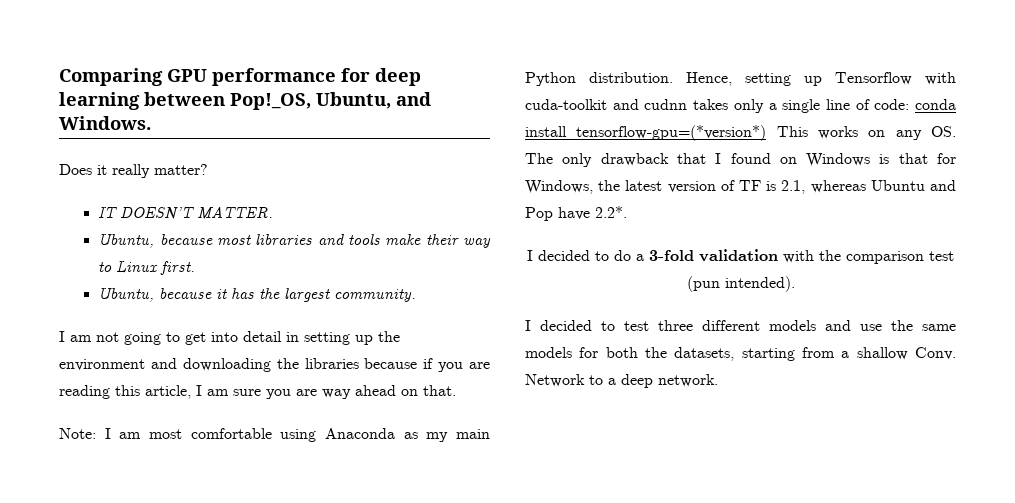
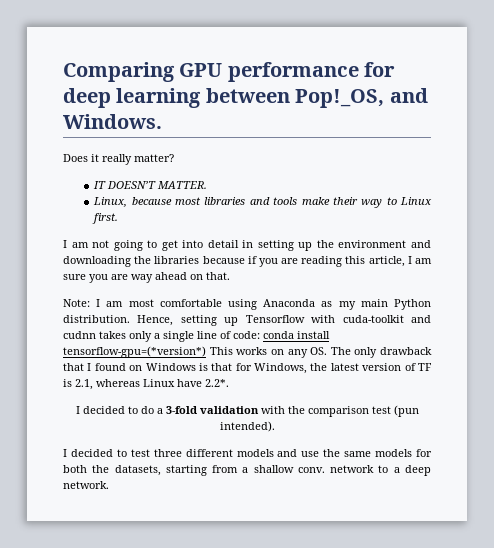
- Comparing GPU performance for deep learning between Pop!_OS, Ubuntu, and Windows.
+ Comparing GPU performance for deep learning between Pop!_OS, and Windows.
- Ubuntu, because most libraries and tools make their way to Linux first.
+ Linux, because most libraries and tools make their way to Linux first.
- Ubuntu, because it has the largest community.
- Hence, setting up Tensorflow with cuda-toolkit and cudnn takes only a single line of code: conda install tensorflow-gpu=(*version*) This works on any OS. The only drawback that I found on Windows is that for Windows, the latest version of TF is 2.1, whereas Ubuntu and Pop have 2.2*.
+ Hence, setting up Tensorflow with cuda-toolkit and cudnn takes only a single line of code: conda install tensorflow-gpu=(*version*) This works on any OS. The only drawback that I found on Windows is that for Windows, the latest version of TF is 2.1, whereas Linux have 2.2*.
- I decided to test three different models and use the same models for both the datasets, starting from a shallow Conv. Network to a deep network.
+ I decided to test three different models and use the same models for both the datasets, starting from a shallow conv. network to a deep network.

